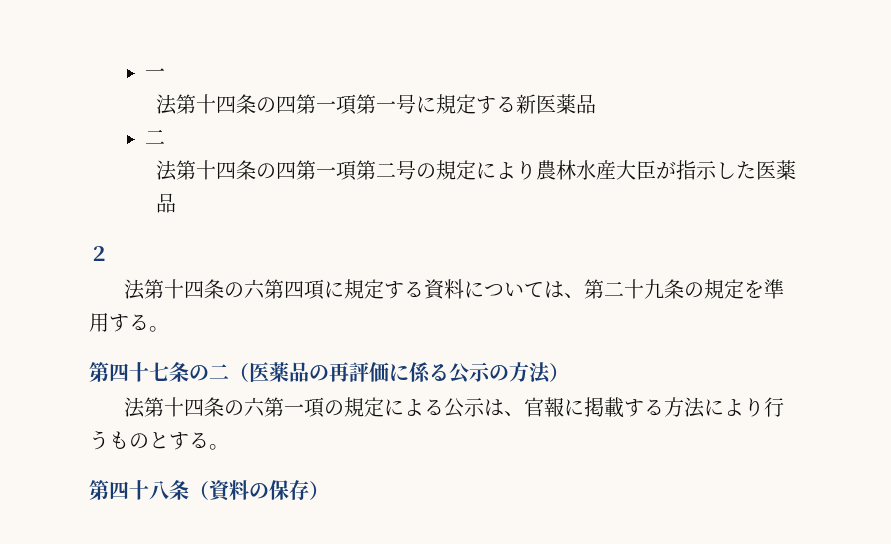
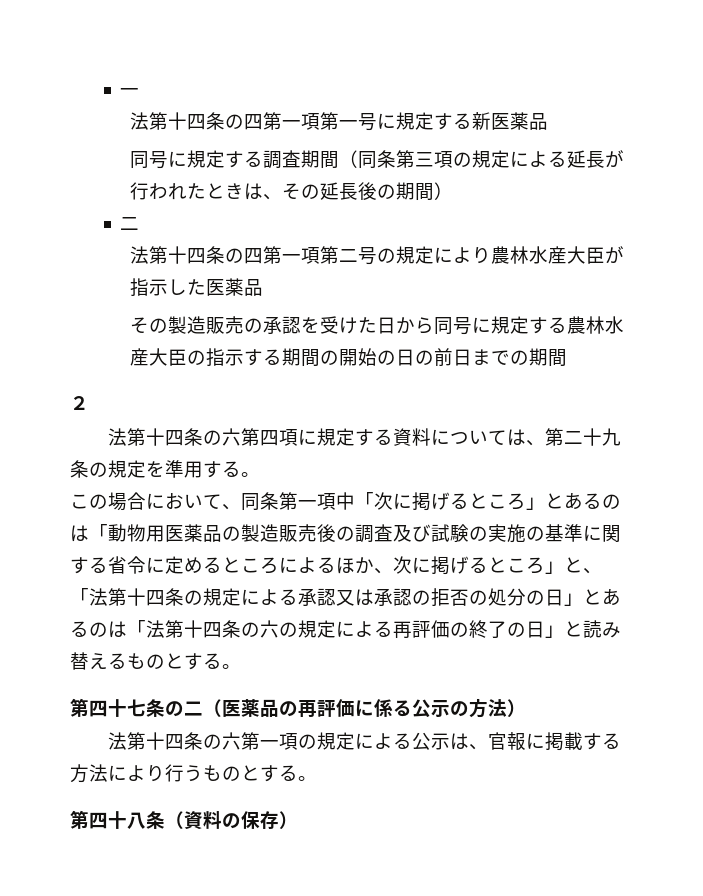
+ 同号に規定する調査期間（同条第三項の規定による延長が行われたときは、その延長後の期間）
+ その製造販売の承認を受けた日から同号に規定する農林水産大臣の指示する期間の開始の日の前日までの期間
+ この場合において、同条第一項中「次に掲げるところ」とあるのは「動物用医薬品の製造販売後の調査及び試験の実施の基準に関する省令に定めるところによるほか、次に掲げるところ」と、「法第十四条の規定による承認又は承認の拒否の処分の日」とあるのは「法第十四条の六の規定による再評価の終了の日」と読み替えるものとする。

